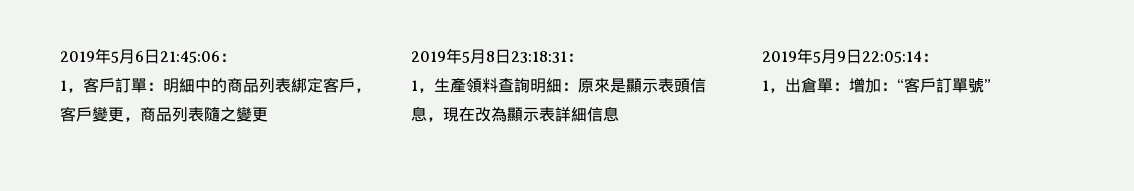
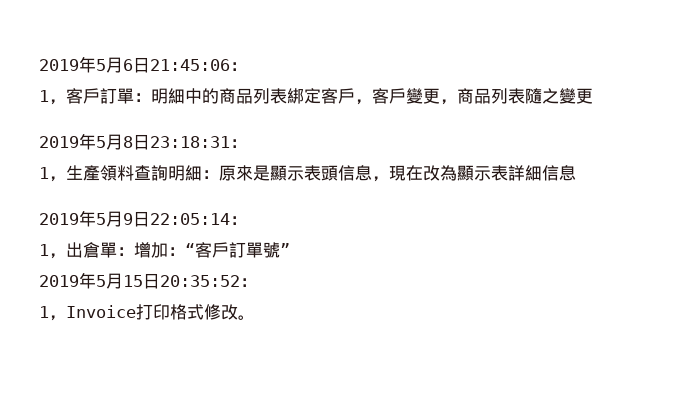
+ 2019年5月15日20:35:52：
+ 1，Invoice打印格式修改。

